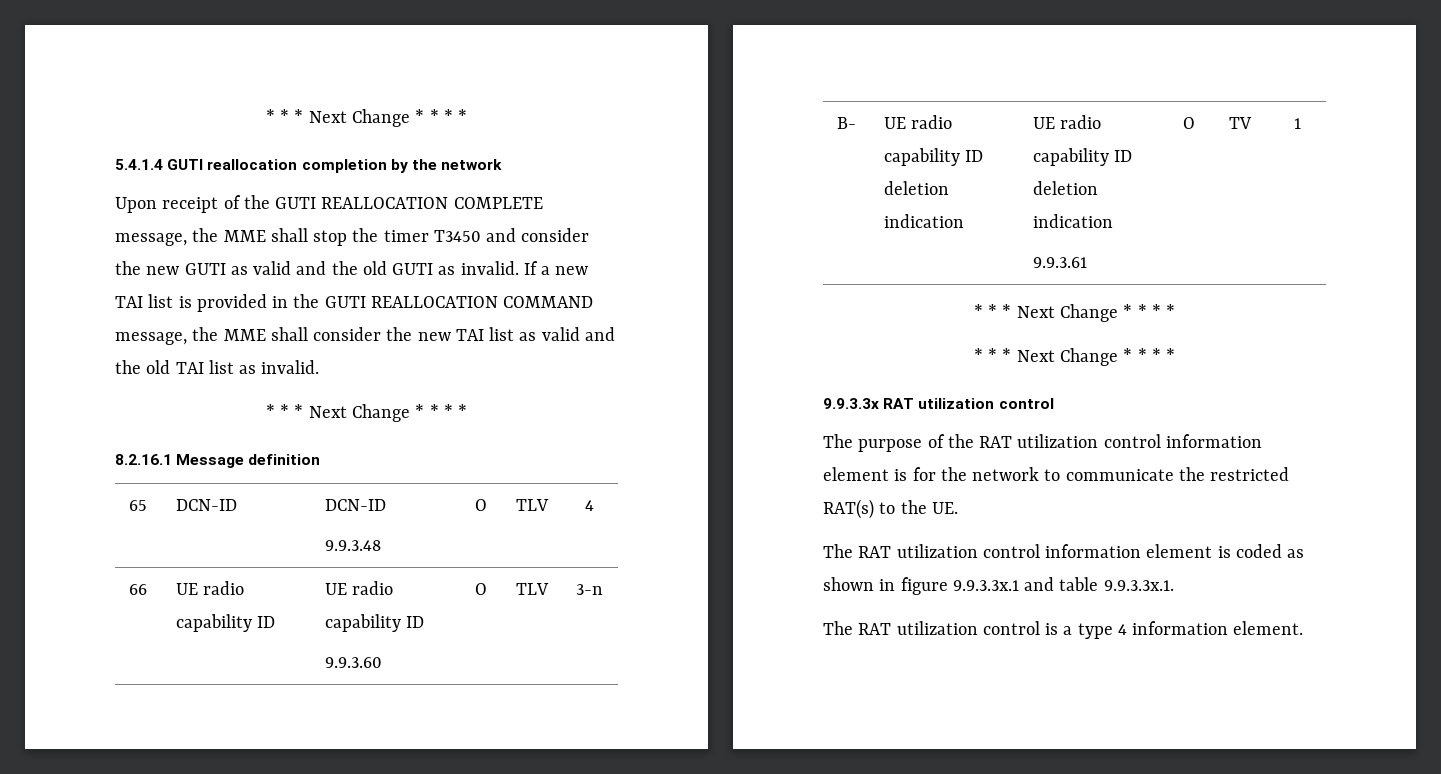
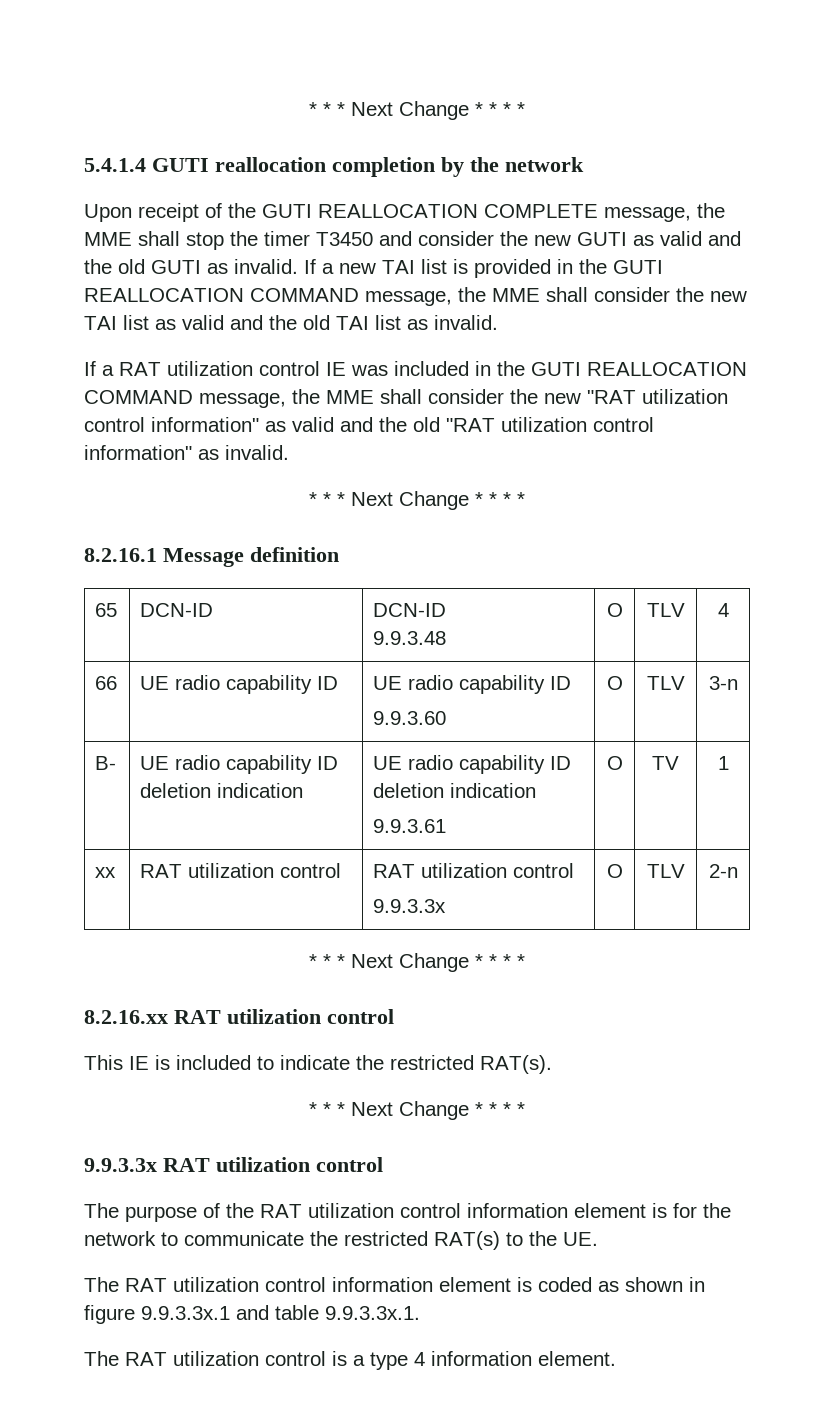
+ If a RAT utilization control IE was included in the GUTI REALLOCATION COMMAND message, the MME shall consider the new "RAT utilization control information" as valid and the old "RAT utilization control information" as invalid.
  B- | UE radio capability ID deletion indication | UE radio capability ID deletion indication
  9.9.3.61 | O | TV | 1
+ xx | RAT utilization control | RAT utilization control
+ 9.9.3.3x | O | TLV | 2-n
  * * * Next Change * * * *
+ 8.2.16.xx RAT utilization control
+ This IE is included to indicate the restricted RAT(s).

